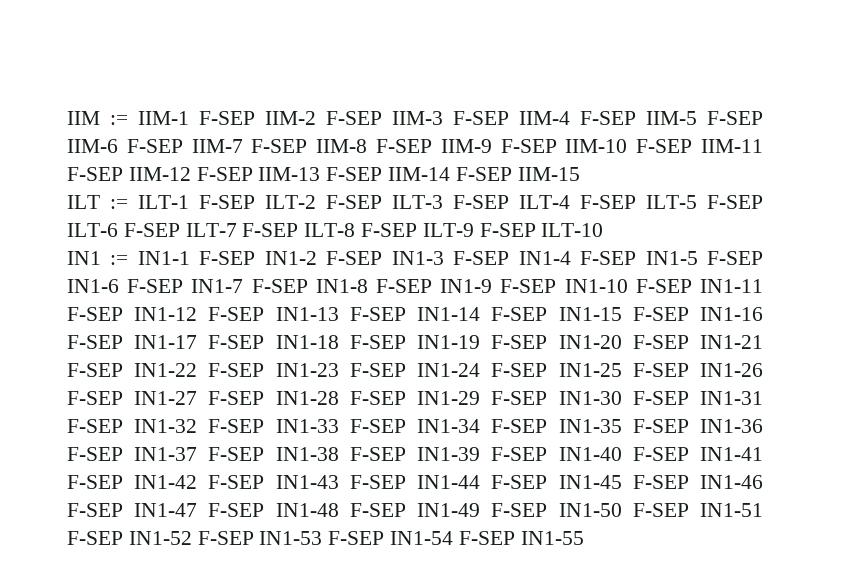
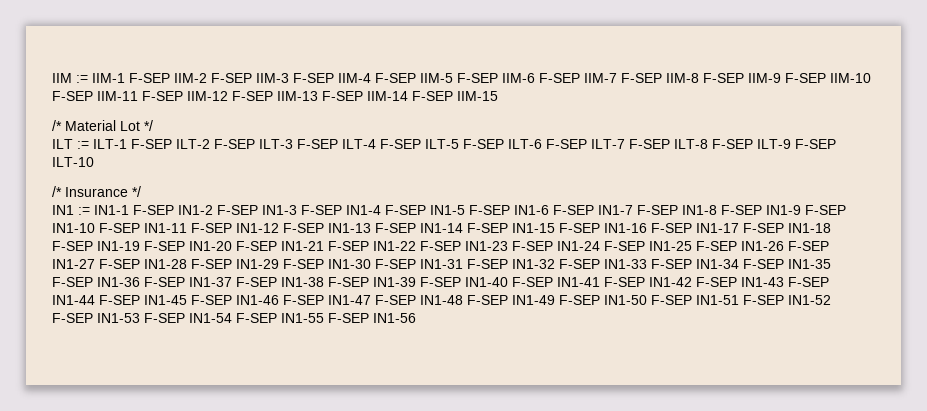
+ /* Material Lot */
+ /* Insurance */
- IN1 := IN1-1 F-SEP IN1-2 F-SEP IN1-3 F-SEP IN1-4 F-SEP IN1-5 F-SEP IN1-6 F-SEP IN1-7 F-SEP IN1-8 F-SEP IN1-9 F-SEP IN1-10 F-SEP IN1-11 F-SEP IN1-12 F-SEP IN1-13 F-SEP IN1-14 F-SEP IN1-15 F-SEP IN1-16 F-SEP IN1-17 F-SEP IN1-18 F-SEP IN1-19 F-SEP IN1-20 F-SEP IN1-21 F-SEP IN1-22 F-SEP IN1-23 F-SEP IN1-24 F-SEP IN1-25 F-SEP IN1-26 F-SEP IN1-27 F-SEP IN1-28 F-SEP IN1-29 F-SEP IN1-30 F-SEP IN1-31 F-SEP IN1-32 F-SEP IN1-33 F-SEP IN1-34 F-SEP IN1-35 F-SEP IN1-36 F-SEP IN1-37 F-SEP IN1-38 F-SEP IN1-39 F-SEP IN1-40 F-SEP IN1-41 F-SEP IN1-42 F-SEP IN1-43 F-SEP IN1-44 F-SEP IN1-45 F-SEP IN1-46 F-SEP IN1-47 F-SEP IN1-48 F-SEP IN1-49 F-SEP IN1-50 F-SEP IN1-51 F-SEP IN1-52 F-SEP IN1-53 F-SEP IN1-54 F-SEP IN1-55
+ IN1 := IN1-1 F-SEP IN1-2 F-SEP IN1-3 F-SEP IN1-4 F-SEP IN1-5 F-SEP IN1-6 F-SEP IN1-7 F-SEP IN1-8 F-SEP IN1-9 F-SEP IN1-10 F-SEP IN1-11 F-SEP IN1-12 F-SEP IN1-13 F-SEP IN1-14 F-SEP IN1-15 F-SEP IN1-16 F-SEP IN1-17 F-SEP IN1-18 F-SEP IN1-19 F-SEP IN1-20 F-SEP IN1-21 F-SEP IN1-22 F-SEP IN1-23 F-SEP IN1-24 F-SEP IN1-25 F-SEP IN1-26 F-SEP IN1-27 F-SEP IN1-28 F-SEP IN1-29 F-SEP IN1-30 F-SEP IN1-31 F-SEP IN1-32 F-SEP IN1-33 F-SEP IN1-34 F-SEP IN1-35 F-SEP IN1-36 F-SEP IN1-37 F-SEP IN1-38 F-SEP IN1-39 F-SEP IN1-40 F-SEP IN1-41 F-SEP IN1-42 F-SEP IN1-43 F-SEP IN1-44 F-SEP IN1-45 F-SEP IN1-46 F-SEP IN1-47 F-SEP IN1-48 F-SEP IN1-49 F-SEP IN1-50 F-SEP IN1-51 F-SEP IN1-52 F-SEP IN1-53 F-SEP IN1-54 F-SEP IN1-55 F-SEP IN1-56

